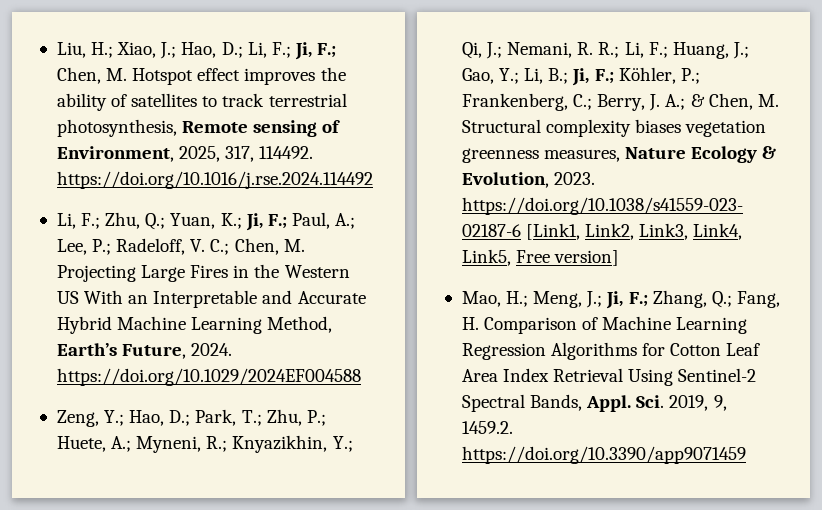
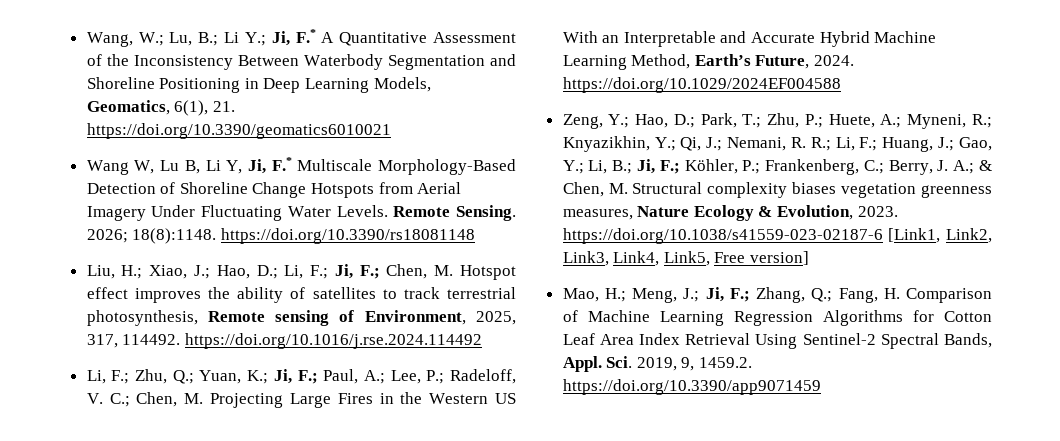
+ Wang, W.; Lu, B.; Li Y.; Ji, F.* A Quantitative Assessment of the Inconsistency Between Waterbody Segmentation and Shoreline Positioning in Deep Learning Models, Geomatics, 6(1), 21. https://doi.org/10.3390/geomatics6010021
+ Wang W, Lu B, Li Y, Ji, F.* Multiscale Morphology-Based Detection of Shoreline Change Hotspots from Aerial Imagery Under Fluctuating Water Levels. Remote Sensing. 2026; 18(8):1148. https://doi.org/10.3390/rs18081148

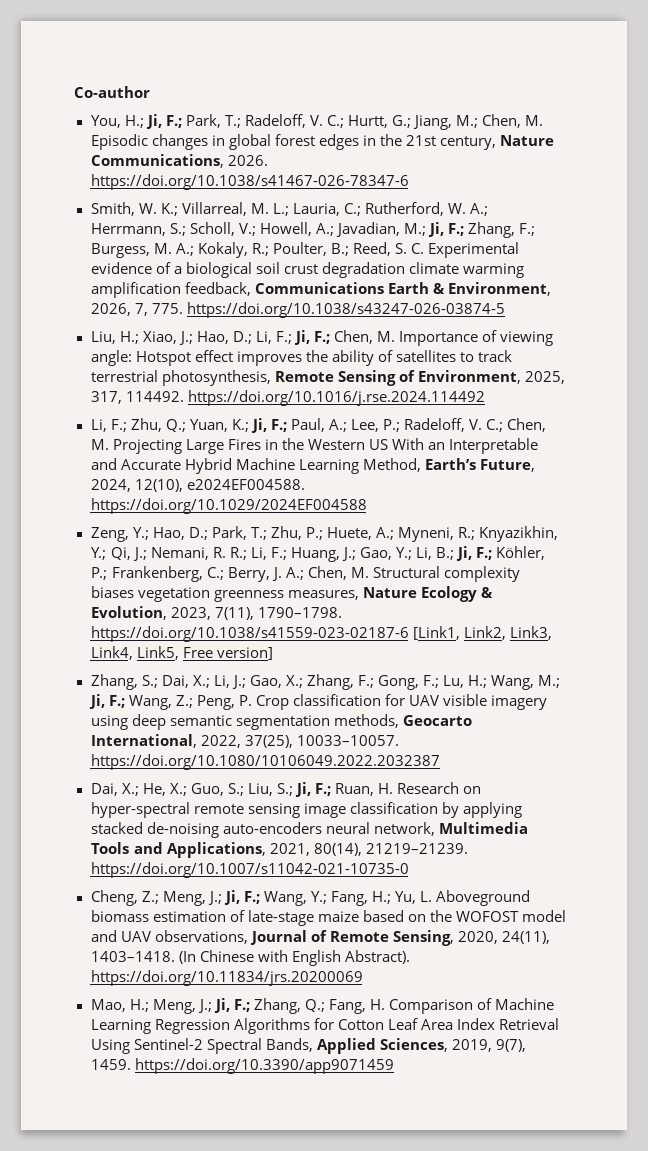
- Wang, W.; Lu, B.; Li Y.; Ji, F.* A Quantitative Assessment of the Inconsistency Between Waterbody Segmentation and Shoreline Positioning in Deep Learning Models, Geomatics, 6(1), 21. https://doi.org/10.3390/geomatics6010021
- Wang W, Lu B, Li Y, Ji, F.* Multiscale Morphology-Based Detection of Shoreline Change Hotspots from Aerial Imagery Under Fluctuating Water Levels. Remote Sensing. 2026; 18(8):1148. https://doi.org/10.3390/rs18081148
+ Co-author
+ You, H.; Ji, F.; Park, T.; Radeloff, V. C.; Hurtt, G.; Jiang, M.; Chen, M. Episodic changes in global forest edges in the 21st century, Nature Communications, 2026. https://doi.org/10.1038/s41467-026-78347-6
+ Smith, W. K.; Villarreal, M. L.; Lauria, C.; Rutherford, W. A.; Herrmann, S.; Scholl, V.; Howell, A.; Javadian, M.; Ji, F.; Zhang, F.; Burgess, M. A.; Kokaly, R.; Poulter, B.; Reed, S. C. Experimental evidence of a biological soil crust degradation climate warming amplification feedback, Communications Earth & Environment, 2026, 7, 775. https://doi.org/10.1038/s43247-026-03874-5
- Liu, H.; Xiao, J.; Hao, D.; Li, F.; Ji, F.; Chen, M. Hotspot effect improves the ability of satellites to track terrestrial photosynthesis, Remote sensing of Environment, 2025, 317, 114492. https://doi.org/10.1016/j.rse.2024.114492
+ Liu, H.; Xiao, J.; Hao, D.; Li, F.; Ji, F.; Chen, M. Importance of viewing angle: Hotspot effect improves the ability of satellites to track terrestrial photosynthesis, Remote Sensing of Environment, 2025, 317, 114492. https://doi.org/10.1016/j.rse.2024.114492
- Li, F.; Zhu, Q.; Yuan, K.; Ji, F.; Paul, A.; Lee, P.; Radeloff, V. C.; Chen, M. Projecting Large Fires in the Western US With an Interpretable and Accurate Hybrid Machine Learning Method, Earth’s Future, 2024. https://doi.org/10.1029/2024EF004588
+ Li, F.; Zhu, Q.; Yuan, K.; Ji, F.; Paul, A.; Lee, P.; Radeloff, V. C.; Chen, M. Projecting Large Fires in the Western US With an Interpretable and Accurate Hybrid Machine Learning Method, Earth’s Future, 2024, 12(10), e2024EF004588. https://doi.org/10.1029/2024EF004588
- Zeng, Y.; Hao, D.; Park, T.; Zhu, P.; Huete, A.; Myneni, R.; Knyazikhin, Y.; Qi, J.; Nemani, R. R.; Li, F.; Huang, J.; Gao, Y.; Li, B.; Ji, F.; Köhler, P.; Frankenberg, C.; Berry, J. A.; & Chen, M. Structural complexity biases vegetation greenness measures, Nature Ecology & Evolution, 2023. https://doi.org/10.1038/s41559-023-02187-6 [Link1, Link2, Link3, Link4, Link5, Free version]
+ Zeng, Y.; Hao, D.; Park, T.; Zhu, P.; Huete, A.; Myneni, R.; Knyazikhin, Y.; Qi, J.; Nemani, R. R.; Li, F.; Huang, J.; Gao, Y.; Li, B.; Ji, F.; Köhler, P.; Frankenberg, C.; Berry, J. A.; Chen, M. Structural complexity biases vegetation greenness measures, Nature Ecology & Evolution, 2023, 7(11), 1790–1798. https://doi.org/10.1038/s41559-023-02187-6 [Link1, Link2, Link3, Link4, Link5, Free version]
+ Zhang, S.; Dai, X.; Li, J.; Gao, X.; Zhang, F.; Gong, F.; Lu, H.; Wang, M.; Ji, F.; Wang, Z.; Peng, P. Crop classification for UAV visible imagery using deep semantic segmentation methods, Geocarto International, 2022, 37(25), 10033–10057. https://doi.org/10.1080/10106049.2022.2032387
+ Dai, X.; He, X.; Guo, S.; Liu, S.; Ji, F.; Ruan, H. Research on hyper-spectral remote sensing image classification by applying stacked de-noising auto-encoders neural network, Multimedia Tools and Applications, 2021, 80(14), 21219–21239. https://doi.org/10.1007/s11042-021-10735-0
+ Cheng, Z.; Meng, J.; Ji, F.; Wang, Y.; Fang, H.; Yu, L. Aboveground biomass estimation of late-stage maize based on the WOFOST model and UAV observations, Journal of Remote Sensing, 2020, 24(11), 1403–1418. (In Chinese with English Abstract). https://doi.org/10.11834/jrs.20200069
- Mao, H.; Meng, J.; Ji, F.; Zhang, Q.; Fang, H. Comparison of Machine Learning Regression Algorithms for Cotton Leaf Area Index Retrieval Using Sentinel-2 Spectral Bands, Appl. Sci. 2019, 9, 1459.2. https://doi.org/10.3390/app9071459
+ Mao, H.; Meng, J.; Ji, F.; Zhang, Q.; Fang, H. Comparison of Machine Learning Regression Algorithms for Cotton Leaf Area Index Retrieval Using Sentinel-2 Spectral Bands, Applied Sciences, 2019, 9(7), 1459. https://doi.org/10.3390/app9071459

